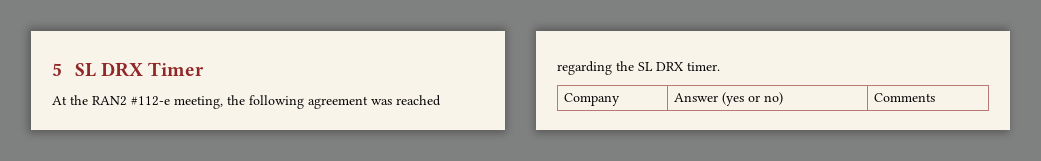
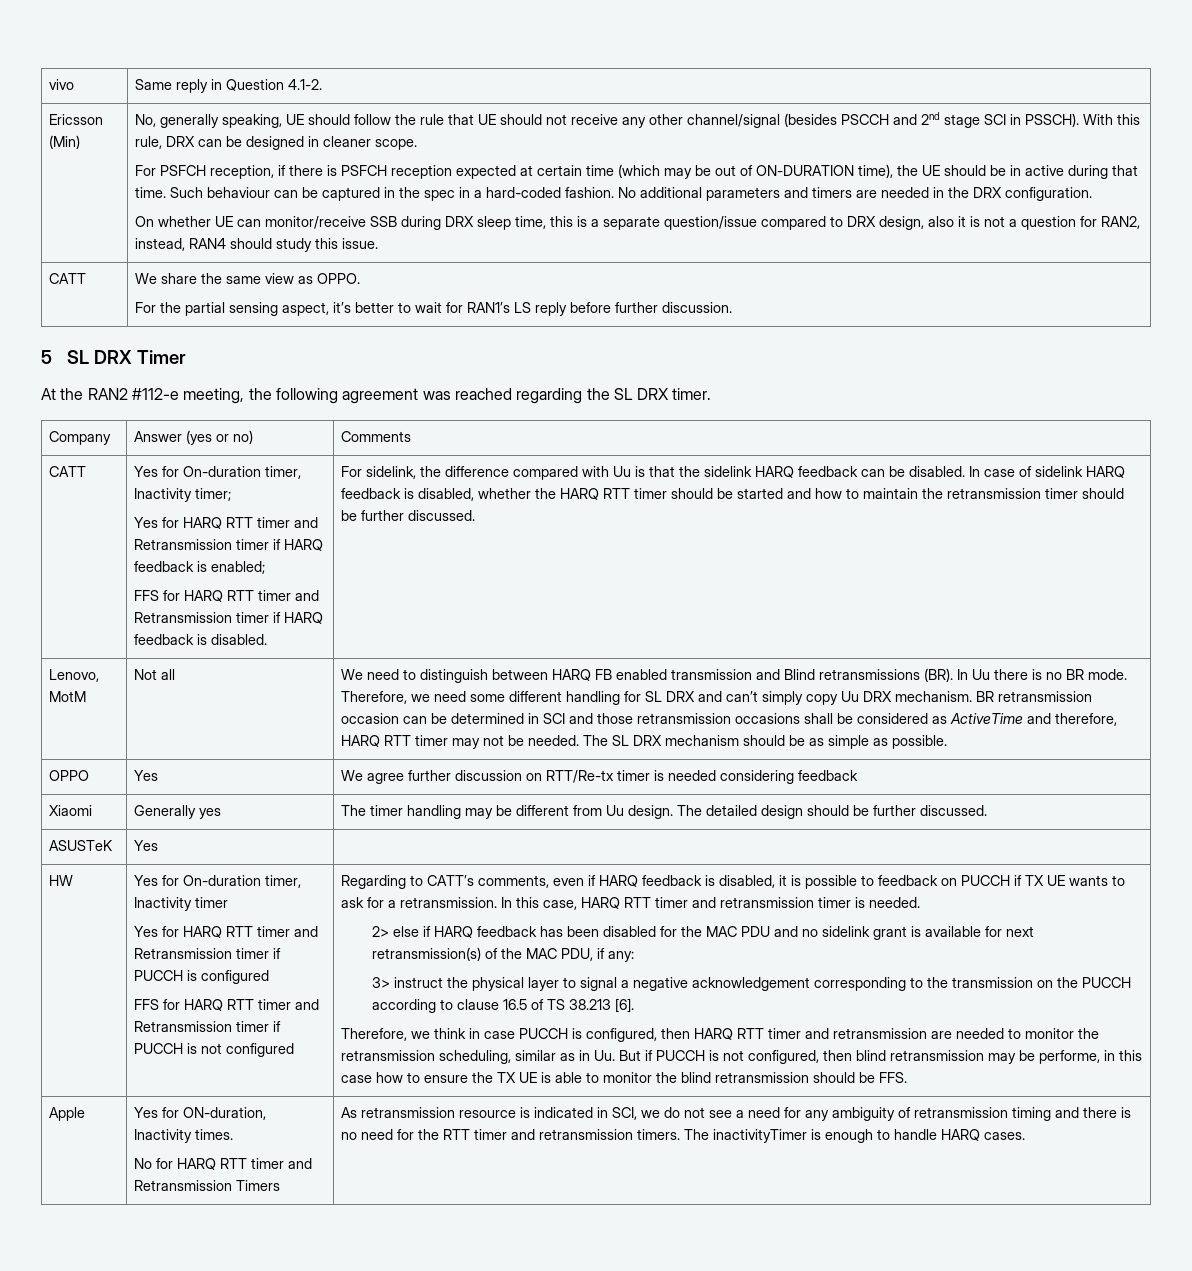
+ vivo | Same reply in Question 4.1-2.
+ Ericsson (Min) | No, generally speaking, UE should follow the rule that UE should not receive any other channel/signal (besides PSCCH and 2nd stage SCI in PSSCH). With this rule, DRX can be designed in cleaner scope.
+ For PSFCH reception, if there is PSFCH reception expected at certain time (which may be out of ON-DURATION time), the UE should be in active during that time. Such behaviour can be captured in the spec in a hard-coded fashion. No additional parameters and timers are needed in the DRX configuration.
+ On whether UE can monitor/receive SSB during DRX sleep time, this is a separate question/issue compared to DRX design, also it is not a question for RAN2, instead, RAN4 should study this issue.
+ CATT | We share the same view as OPPO.
+ For the partial sensing aspect, it’s better to wait for RAN1’s LS reply before further discussion.
+ CATT | Yes for On-duration timer, Inactivity timer;
+ Yes for HARQ RTT timer and Retransmission timer if HARQ feedback is enabled;
+ FFS for HARQ RTT timer and Retransmission timer if HARQ feedback is disabled. | For sidelink, the difference compared with Uu is that the sidelink HARQ feedback can be disabled. In case of sidelink HARQ feedback is disabled, whether the HARQ RTT timer should be started and how to maintain the retransmission timer should be further discussed.
+ Lenovo, MotM | Not all | We need to distinguish between HARQ FB enabled transmission and Blind retransmissions (BR). In Uu there is no BR mode. Therefore, we need some different handling for SL DRX and can’t simply copy Uu DRX mechanism. BR retransmission occasion can be determined in SCI and those retransmission occasions shall be considered as ActiveTime and therefore, HARQ RTT timer may not be needed. The SL DRX mechanism should be as simple as possible.
+ OPPO | Yes | We agree further discussion on RTT/Re-tx timer is needed considering feedback
+ Xiaomi | Generally yes | The timer handling may be different from Uu design. The detailed design should be further discussed.
+ ASUSTeK | Yes |
+ HW | Yes for On-duration timer, Inactivity timer
+ Yes for HARQ RTT timer and Retransmission timer if PUCCH is configured
+ FFS for HARQ RTT timer and Retransmission timer if PUCCH is not configured | Regarding to CATT’s comments, even if HARQ feedback is disabled, it is possible to feedback on PUCCH if TX UE wants to ask for a retransmission. In this case, HARQ RTT timer and retransmission timer is needed.
+ 2> else if HARQ feedback has been disabled for the MAC PDU and no sidelink grant is available for next retransmission(s) of the MAC PDU, if any:
+ 3> instruct the physical layer to signal a negative acknowledgement corresponding to the transmission on the PUCCH according to clause 16.5 of TS 38.213 [6].
+ Therefore, we think in case PUCCH is configured, then HARQ RTT timer and retransmission are needed to monitor the retransmission scheduling, similar as in Uu. But if PUCCH is not configured, then blind retransmission may be performe, in this case how to ensure the TX UE is able to monitor the blind retransmission should be FFS.
+ Apple | Yes for ON-duration, Inactivity times.
+ No for HARQ RTT timer and Retransmission Timers | As retransmission resource is indicated in SCI, we do not see a need for any ambiguity of retransmission timing and there is no need for the RTT timer and retransmission timers. The inactivityTimer is enough to handle HARQ cases.

